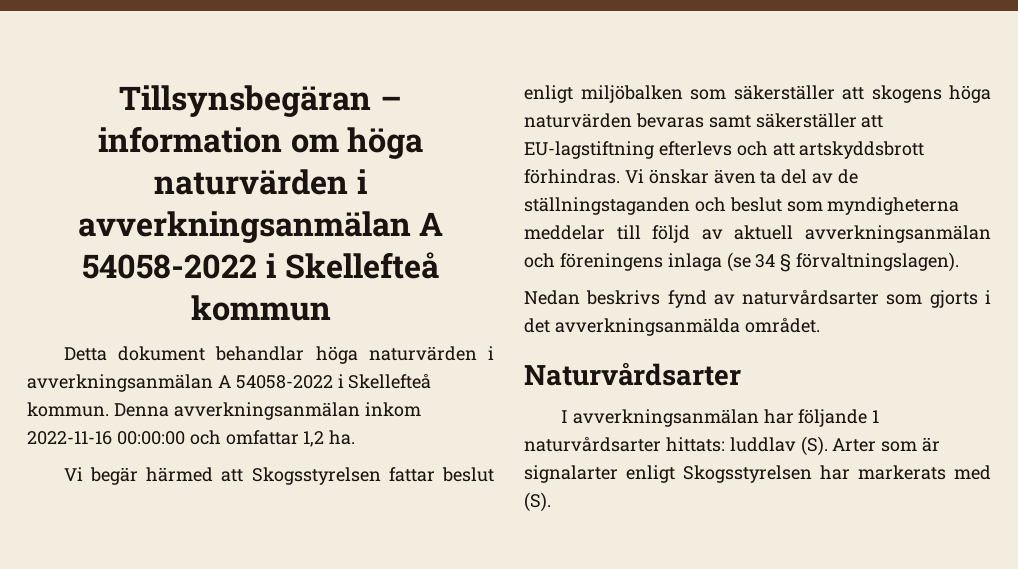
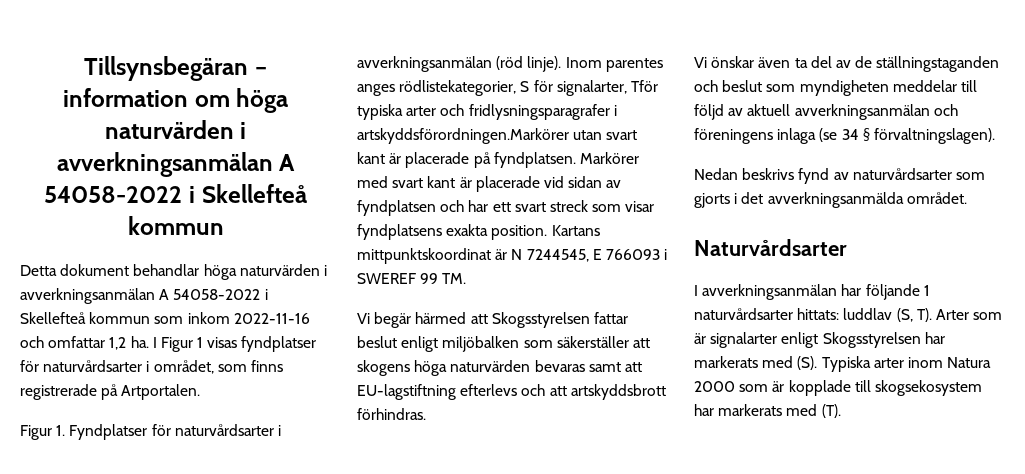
- Detta dokument behandlar höga naturvärden i avverkningsanmälan A 54058-2022 i Skellefteå kommun. Denna avverkningsanmälan inkom 2022-11-16 00:00:00 och omfattar 1,2 ha.
+ Detta dokument behandlar höga naturvärden i avverkningsanmälan A 54058-2022 i Skellefteå kommun som inkom 2022-11-16 och omfattar 1,2 ha. I Figur 1 visas fyndplatser för naturvårdsarter i området, som finns registrerade på Artportalen.
+ Figur 1. Fyndplatser för naturvårdsarter i avverkningsanmälan (röd linje). Inom parentes anges rödlistekategorier, S för signalarter, Tför typiska arter och fridlysningsparagrafer i artskyddsförordningen.Markörer utan svart kant är placerade på fyndplatsen. Markörer med svart kant är placerade vid sidan av fyndplatsen och har ett svart streck som visar fyndplatsens exakta position. Kartans mittpunktskoordinat är N 7244545, E 766093 i SWEREF 99 TM.
- Vi begär härmed att Skogsstyrelsen fattar beslut enligt miljöbalken som säkerställer att skogens höga naturvärden bevaras samt säkerställer att EU-lagstiftning efterlevs och att artskyddsbrott förhindras. Vi önskar även ta del av de ställningstaganden och beslut som myndigheterna meddelar till följd av aktuell avverkningsanmälan och föreningens inlaga (se 34 § förvaltningslagen).
+ Vi begär härmed att Skogsstyrelsen fattar beslut enligt miljöbalken som säkerställer att skogens höga naturvärden bevaras samt att EU-lagstiftning efterlevs och att artskyddsbrott förhindras.
+ Vi önskar även ta del av de ställningstaganden och beslut som myndigheten meddelar till följd av aktuell avverkningsanmälan och föreningens inlaga (se 34 § förvaltningslagen).
- I avverkningsanmälan har följande 1 naturvårdsarter hittats: luddlav (S). Arter som är signalarter enligt Skogsstyrelsen har markerats med (S).
+ I avverkningsanmälan har följande 1 naturvårdsarter hittats: luddlav (S, T). Arter som är signalarter enligt Skogsstyrelsen har markerats med (S). Typiska arter inom Natura 2000 som är kopplade till skogsekosystem har markerats med (T).

